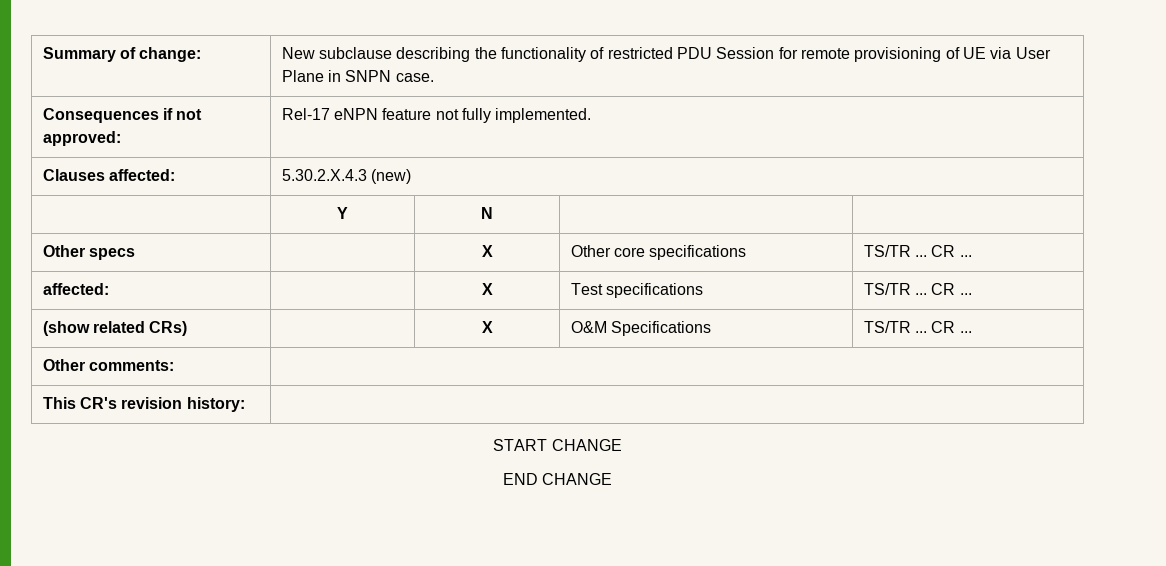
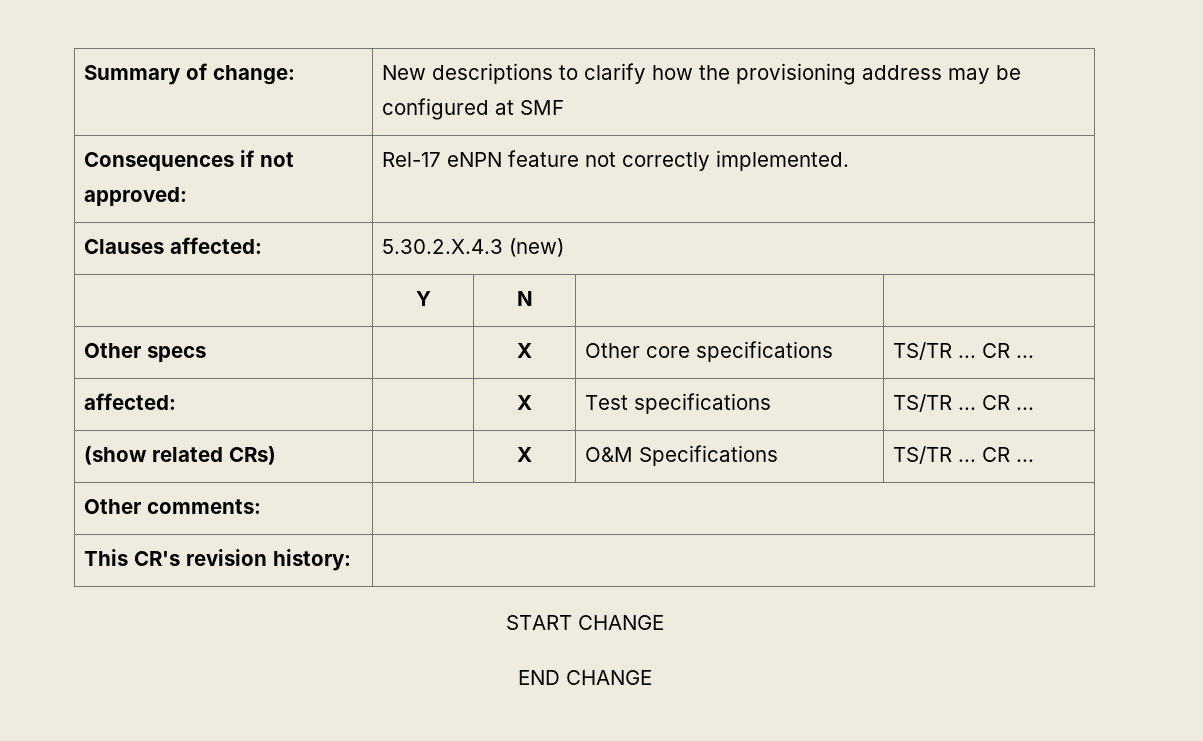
- Summary of change: | New subclause describing the functionality of restricted PDU Session for remote provisioning of UE via User Plane in SNPN case.
+ Summary of change: | New descriptions to clarify how the provisioning address may be configured at SMF
- Consequences if not approved: | Rel-17 eNPN feature not fully implemented.
+ Consequences if not approved: | Rel-17 eNPN feature not correctly implemented.

